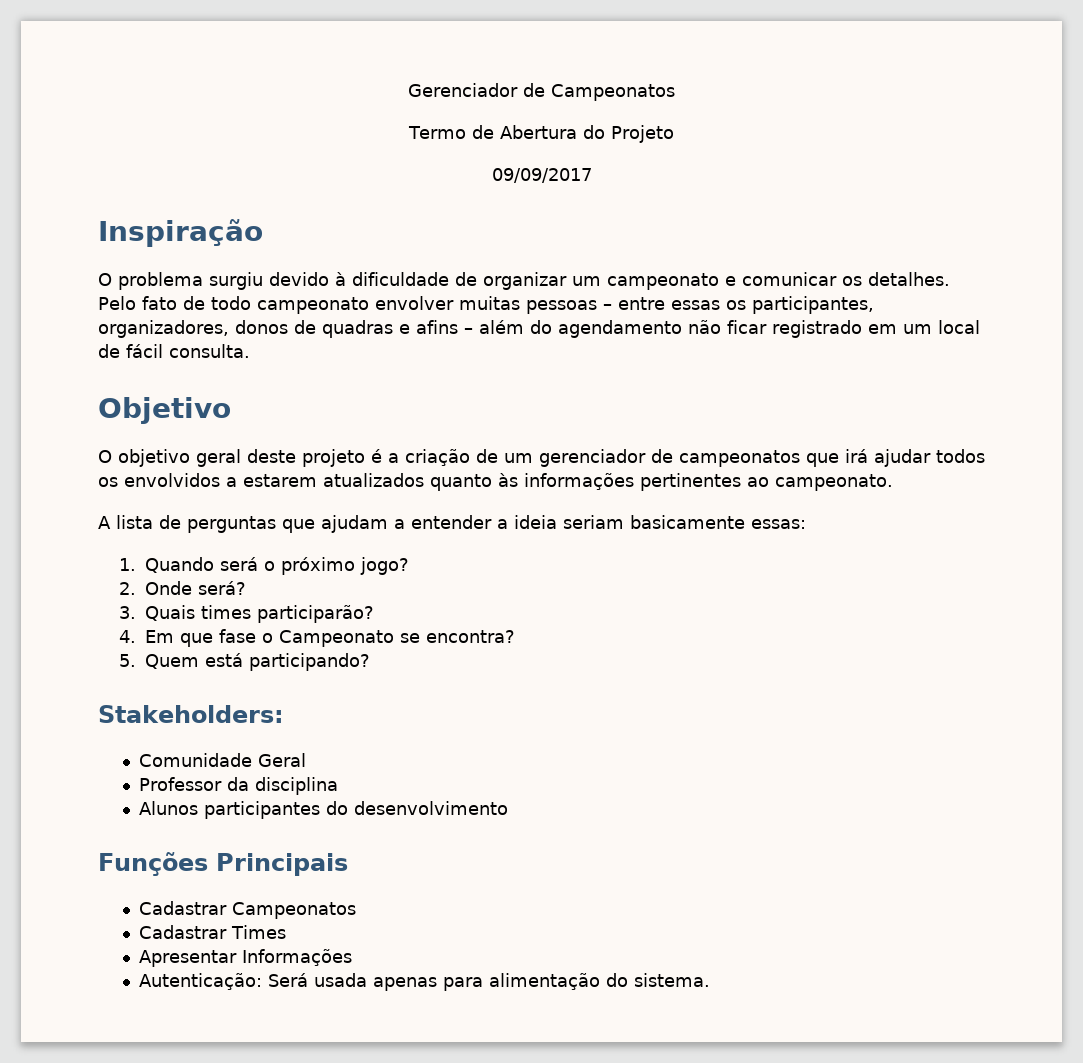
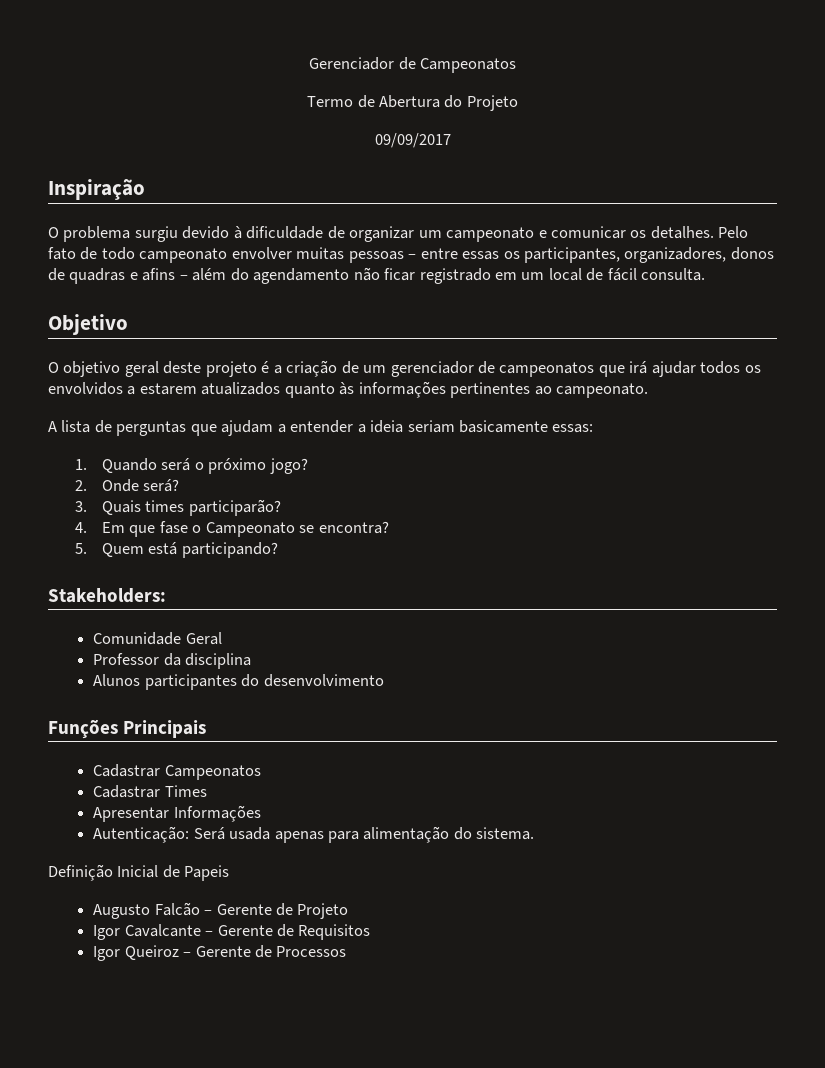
+ Definição Inicial de Papeis
+ Augusto Falcão – Gerente de Projeto
+ Igor Cavalcante – Gerente de Requisitos
+ Igor Queiroz – Gerente de Processos

